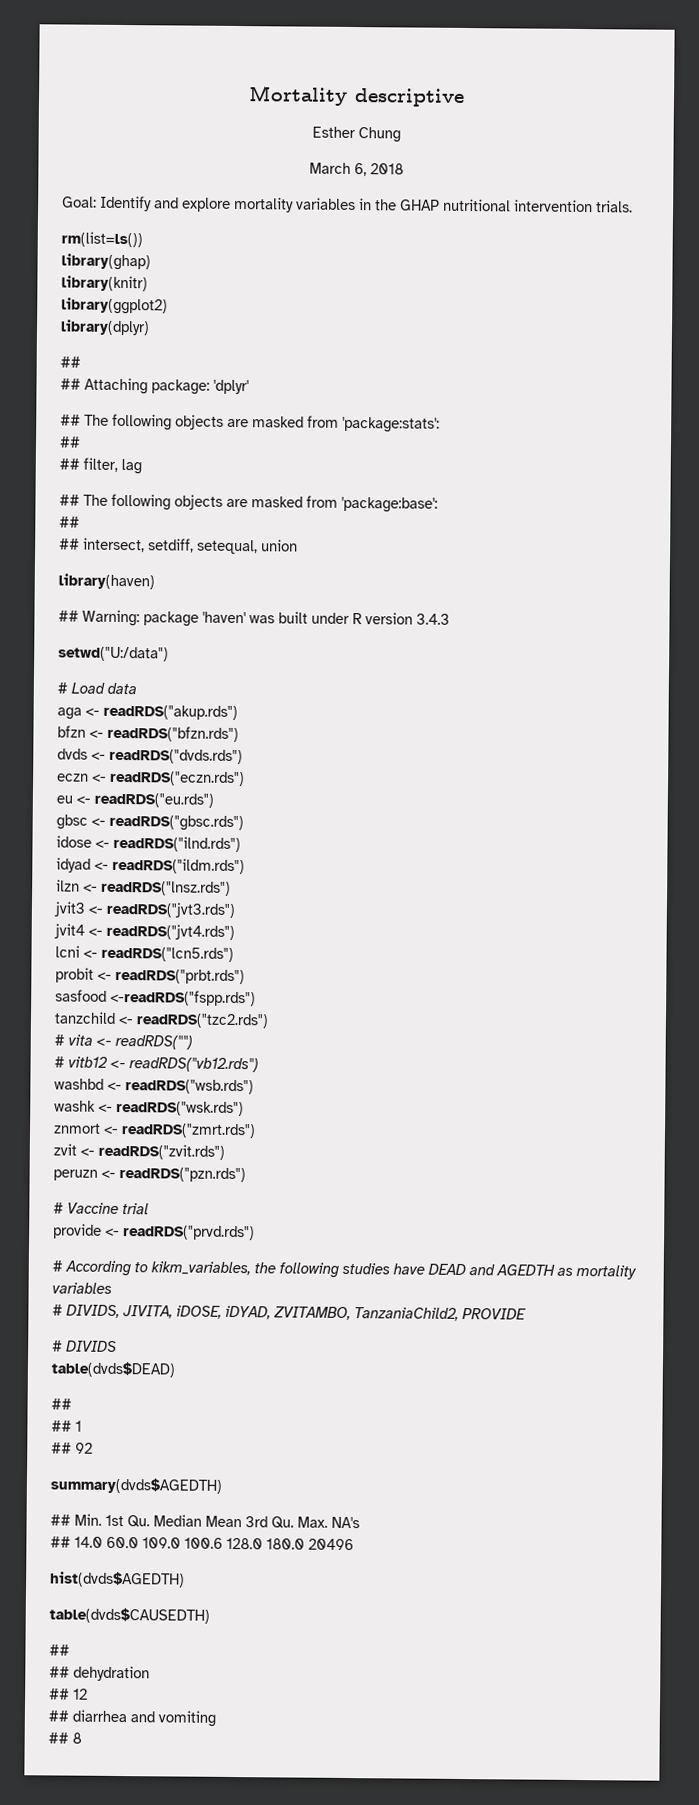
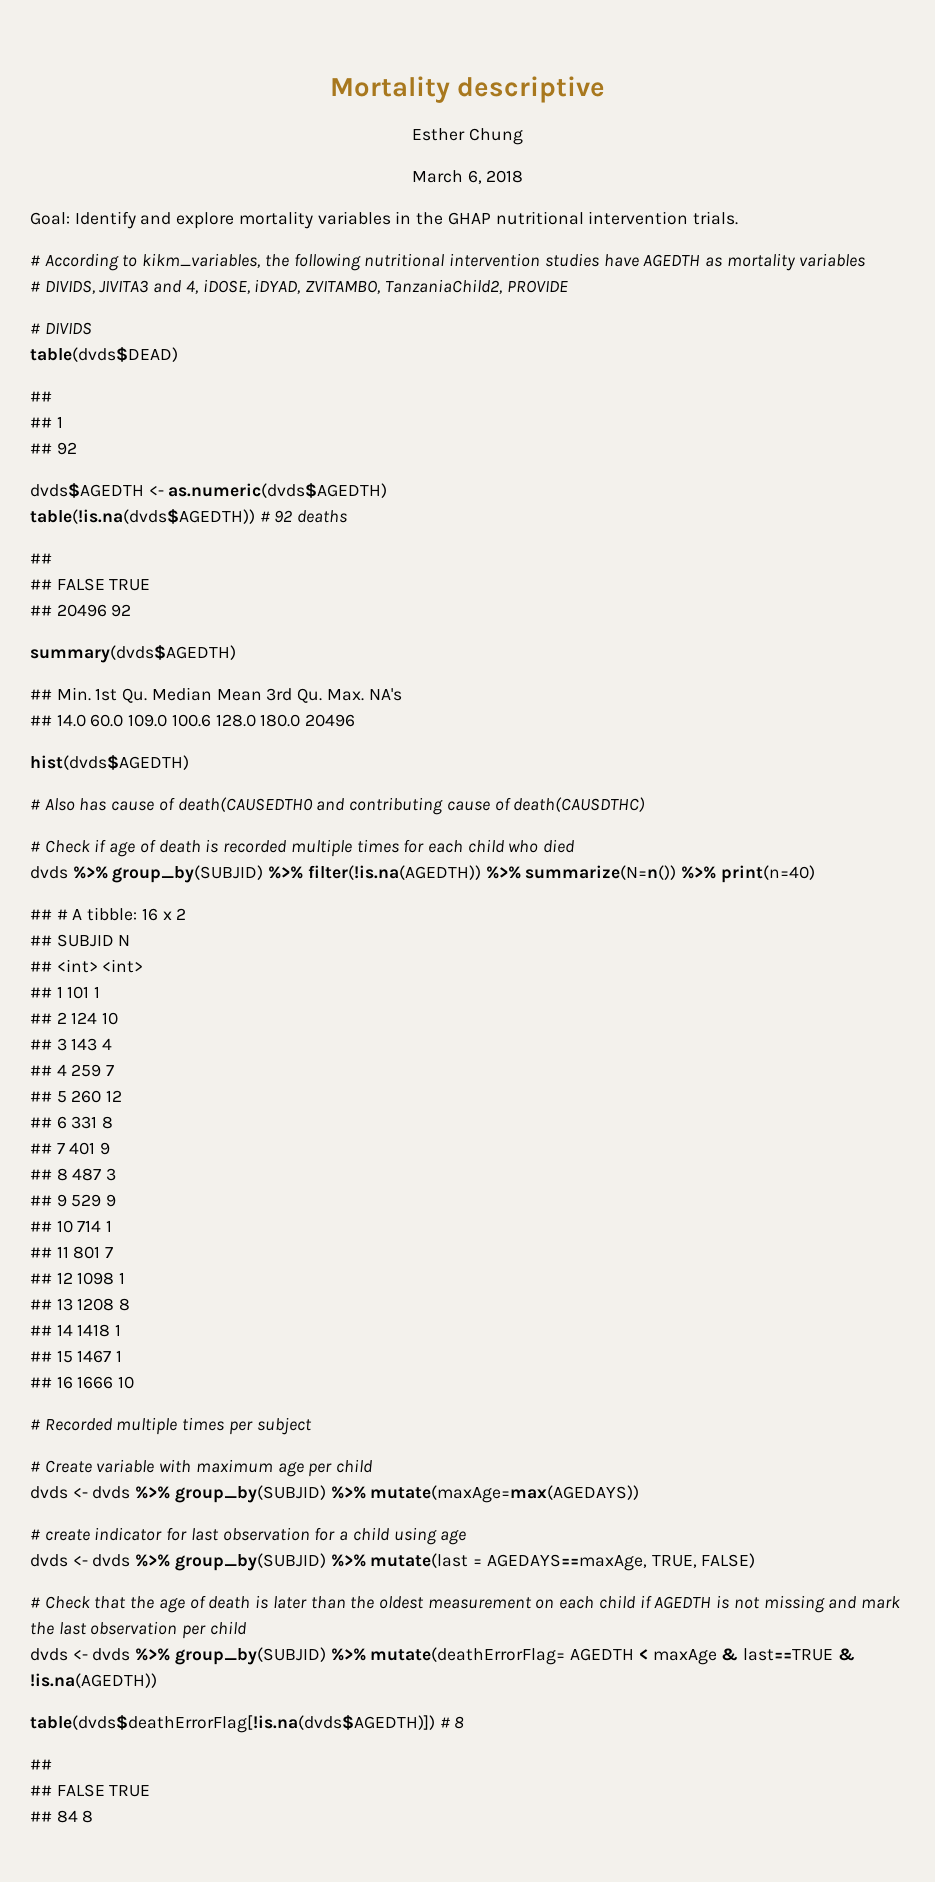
- rm(list=ls())
- library(ghap)
- library(knitr)
- library(ggplot2)
- library(dplyr)
- ##
- ## Attaching package: 'dplyr'
- ## The following objects are masked from 'package:stats':
- ##
- ## filter, lag
- ## The following objects are masked from 'package:base':
- ##
- ## intersect, setdiff, setequal, union
- library(haven)
- ## Warning: package 'haven' was built under R version 3.4.3
- setwd("U:/data")
- # Load data
- aga <- readRDS("akup.rds")
- bfzn <- readRDS("bfzn.rds")
- dvds <- readRDS("dvds.rds")
- eczn <- readRDS("eczn.rds")
- eu <- readRDS("eu.rds")
- gbsc <- readRDS("gbsc.rds")
- idose <- readRDS("ilnd.rds")
- idyad <- readRDS("ildm.rds")
- ilzn <- readRDS("lnsz.rds")
- jvit3 <- readRDS("jvt3.rds")
- jvit4 <- readRDS("jvt4.rds")
- lcni <- readRDS("lcn5.rds")
- probit <- readRDS("prbt.rds")
- sasfood <-readRDS("fspp.rds")
- tanzchild <- readRDS("tzc2.rds")
- # vita <- readRDS("")
- # vitb12 <- readRDS("vb12.rds")
- washbd <- readRDS("wsb.rds")
- washk <- readRDS("wsk.rds")
- znmort <- readRDS("zmrt.rds")
- zvit <- readRDS("zvit.rds")
- peruzn <- readRDS("pzn.rds")
- # Vaccine trial
- provide <- readRDS("prvd.rds")
- # According to kikm_variables, the following studies have DEAD and AGEDTH as mortality variables
+ # According to kikm_variables, the following nutritional intervention studies have AGEDTH as mortality variables
- # DIVIDS, JIVITA, iDOSE, iDYAD, ZVITAMBO, TanzaniaChild2, PROVIDE
+ # DIVIDS, JIVITA3 and 4, iDOSE, iDYAD, ZVITAMBO, TanzaniaChild2, PROVIDE
+ dvds$AGEDTH <- as.numeric(dvds$AGEDTH)
+ table(!is.na(dvds$AGEDTH)) # 92 deaths
+ ##
+ ## FALSE TRUE
+ ## 20496 92
- table(dvds$CAUSEDTH)
+ # Also has cause of death(CAUSEDTH0 and contributing cause of death(CAUSDTHC)
+ # Check if age of death is recorded multiple times for each child who died
+ dvds %>% group_by(SUBJID) %>% filter(!is.na(AGEDTH)) %>% summarize(N=n()) %>% print(n=40)
+ ## # A tibble: 16 x 2
+ ## SUBJID N
+ ## <int> <int>
+ ## 1 101 1
+ ## 2 124 10
+ ## 3 143 4
+ ## 4 259 7
+ ## 5 260 12
+ ## 6 331 8
+ ## 7 401 9
+ ## 8 487 3
+ ## 9 529 9
+ ## 10 714 1
+ ## 11 801 7
+ ## 12 1098 1
+ ## 13 1208 8
+ ## 14 1418 1
+ ## 15 1467 1
+ ## 16 1666 10
+ # Recorded multiple times per subject
+ # Create variable with maximum age per child
+ dvds <- dvds %>% group_by(SUBJID) %>% mutate(maxAge=max(AGEDAYS))
+ # create indicator for last observation for a child using age
+ dvds <- dvds %>% group_by(SUBJID) %>% mutate(last = AGEDAYS==maxAge, TRUE, FALSE)
+ # Check that the age of death is later than the oldest measurement on each child if AGEDTH is not missing and mark the last observation per child
+ dvds <- dvds %>% group_by(SUBJID) %>% mutate(deathErrorFlag= AGEDTH < maxAge & last==TRUE & !is.na(AGEDTH))
+ table(dvds$deathErrorFlag[!is.na(dvds$AGEDTH)]) # 8
  ##
- ## dehydration
- ## 12
- ## diarrhea and vomiting
- ## 8
+ ## FALSE TRUE
+ ## 84 8

